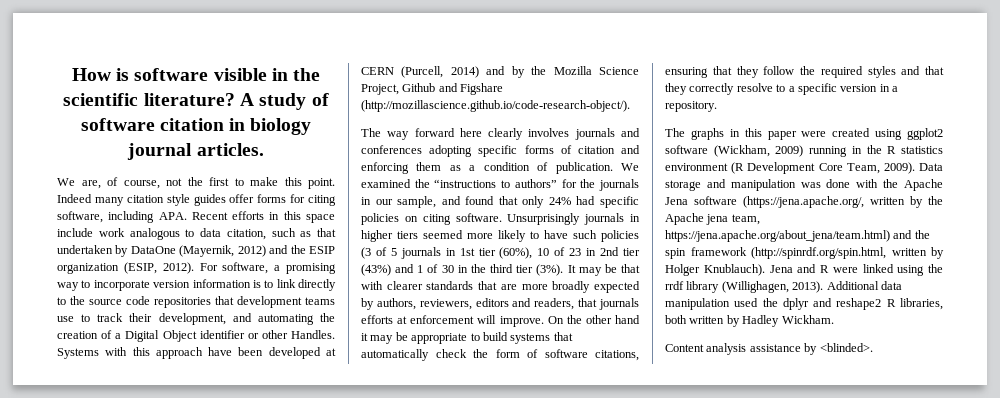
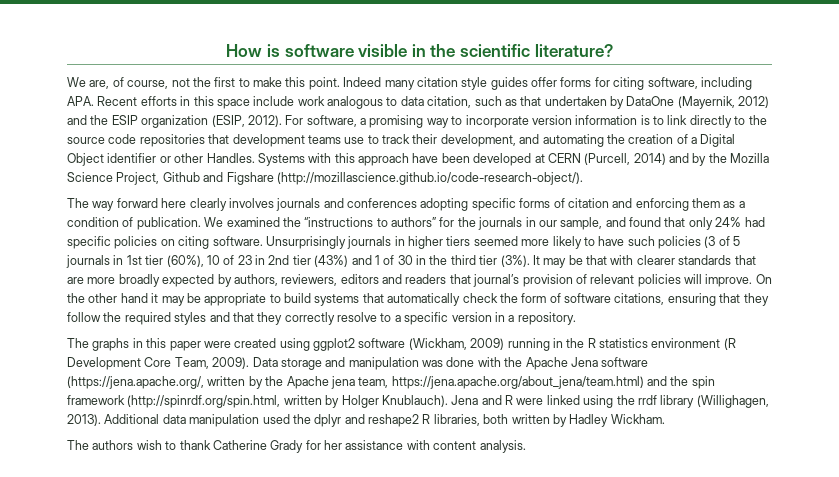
- A study of software citation in biology journal articles.
- It may be that with clearer standards that are more broadly expected by authors, reviewers, editors and readers, that journals efforts at enforcement will improve.
+ It may be that with clearer standards that are more broadly expected by authors, reviewers, editors and readers that journal’s provision of relevant policies will improve.
- Content analysis assistance by <blinded>.
+ The authors wish to thank Catherine Grady for her assistance with content analysis.

